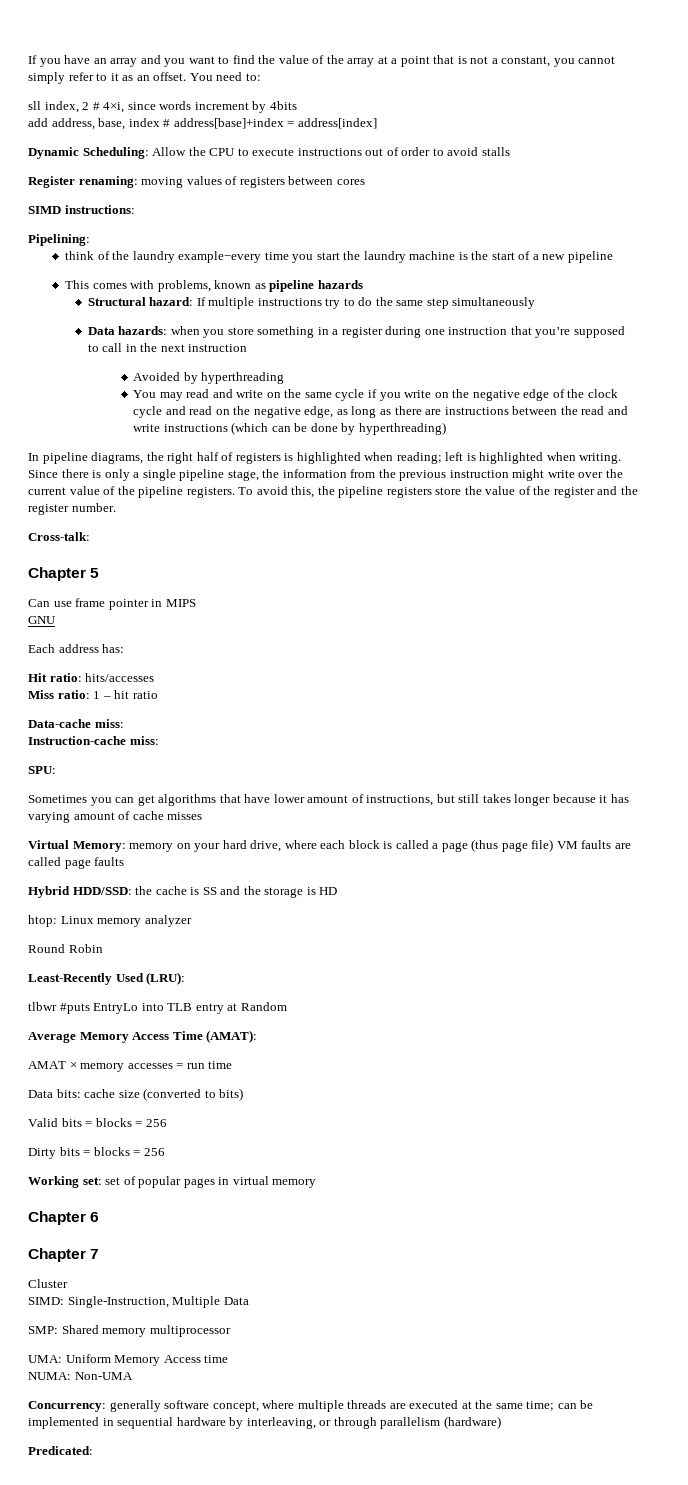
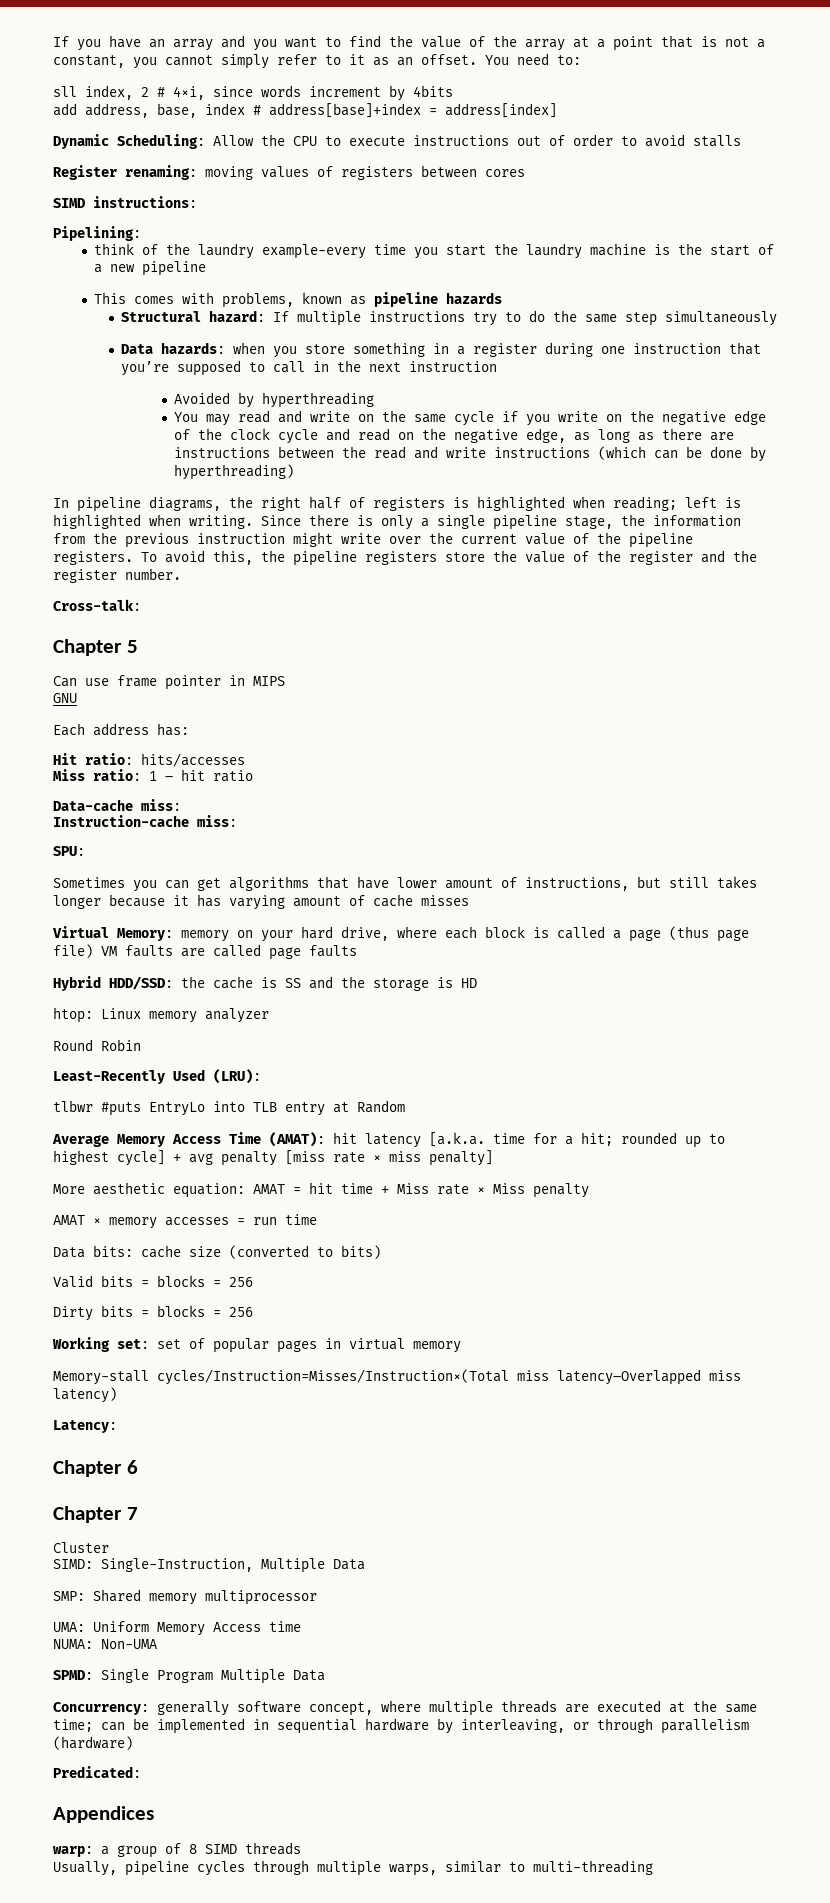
- Average Memory Access Time (AMAT):
+ Average Memory Access Time (AMAT): hit latency [a.k.a. time for a hit; rounded up to highest cycle] + avg penalty [miss rate × miss penalty]
+ More aesthetic equation: AMAT = hit time + Miss rate × Miss penalty
+ Memory-stall cycles/Instruction=Misses/Instruction×(Total miss latency–Overlapped miss latency)
+ Latency:
+ SPMD: Single Program Multiple Data
+ Appendices
+ warp: a group of 8 SIMD threads
+ Usually, pipeline cycles through multiple warps, similar to multi-threading

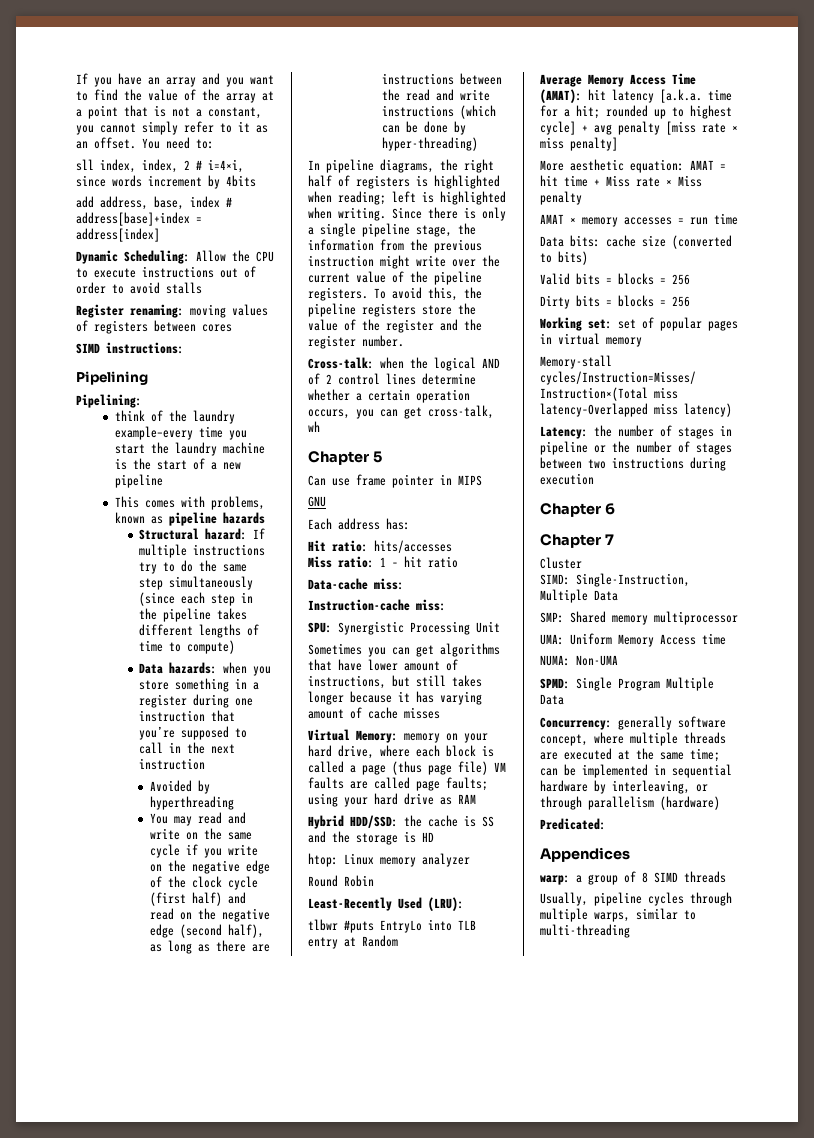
- sll index, 2 # 4×i, since words increment by 4bits
+ sll index, index, 2 # i=4×i, since words increment by 4bits
+ Pipelining
- Structural hazard: If multiple instructions try to do the same step simultaneously
+ Structural hazard: If multiple instructions try to do the same step simultaneously (since each step in the pipeline takes different lengths of time to compute)
- You may read and write on the same cycle if you write on the negative edge of the clock cycle and read on the negative edge, as long as there are instructions between the read and write instructions (which can be done by hyperthreading)
+ You may read and write on the same cycle if you write on the negative edge of the clock cycle (first half) and read on the negative edge (second half), as long as there are instructions between the read and write instructions (which can be done by hyper-threading)
- Cross-talk:
+ Cross-talk: when the logical AND of 2 control lines determine whether a certain operation occurs, you can get cross-talk, wh
- SPU:
+ SPU: Synergistic Processing Unit
- Virtual Memory: memory on your hard drive, where each block is called a page (thus page file) VM faults are called page faults
+ Virtual Memory: memory on your hard drive, where each block is called a page (thus page file) VM faults are called page faults; using your hard drive as RAM
- Latency:
+ Latency: the number of stages in pipeline or the number of stages between two instructions during execution

